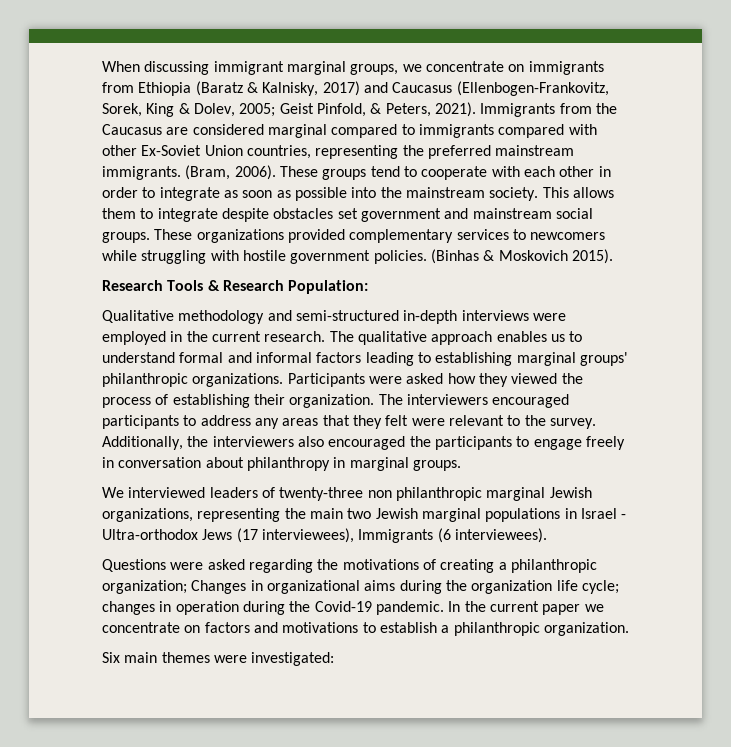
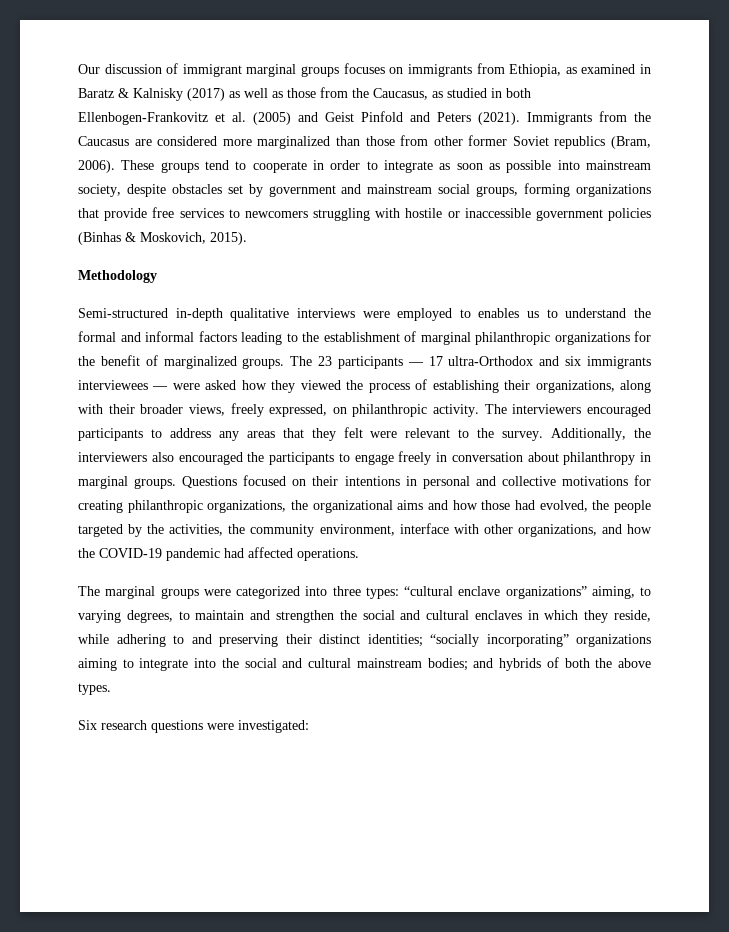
- When discussing immigrant marginal groups, we concentrate on immigrants from Ethiopia (Baratz & Kalnisky, 2017) and Caucasus (Ellenbogen-Frankovitz, Sorek, King & Dolev, 2005; Geist Pinfold, & Peters, 2021).
+ Our discussion of immigrant marginal groups focuses on immigrants from Ethiopia, as examined in Baratz & Kalnisky (2017) as well as those from the Caucasus, as studied in both Ellenbogen-Frankovitz et al. (2005) and Geist Pinfold and Peters (2021).
- Immigrants from the Caucasus are considered marginal compared to immigrants compared with other Ex-Soviet Union countries, representing the preferred mainstream immigrants. (Bram, 2006).
+ Immigrants from the Caucasus are considered more marginalized than those from other former Soviet republics (Bram, 2006).
- These groups tend to cooperate with each other in order to integrate as soon as possible into the mainstream society. This allows them to integrate despite obstacles set government and mainstream social groups. These organizations provided complementary services to newcomers while struggling with hostile government policies. (Binhas & Moskovich 2015).
+ These groups tend to cooperate in order to integrate as soon as possible into mainstream society, despite obstacles set by government and mainstream social groups, forming organizations that provide free services to newcomers struggling with hostile or inaccessible government policies (Binhas & Moskovich, 2015).
- Research Tools & Research Population:
- Qualitative methodology and semi-structured in-depth interviews were employed in the current research. The qualitative approach enables us to understand formal and informal factors leading to establishing marginal groups' philanthropic organizations. Participants were asked how they viewed the process of establishing their organization.
+ Methodology
+ Semi-structured in-depth qualitative interviews were employed to enables us to understand the formal and informal factors leading to the establishment of marginal philanthropic organizations for the benefit of marginalized groups. The 23 participants — 17 ultra-Orthodox and six immigrants interviewees — were asked how they viewed the process of establishing their organizations, along with their broader views, freely expressed, on philanthropic activity.
- Additionally, the interviewers also encouraged the participants to engage freely in conversation about philanthropy in marginal groups.
- We interviewed leaders of twenty-three non philanthropic marginal Jewish organizations, representing the main two Jewish marginal populations in Israel - Ultra-orthodox Jews (17 interviewees), Immigrants (6 interviewees).
- Questions were asked regarding the motivations of creating a philanthropic organization; Changes in organizational aims during the organization life cycle; changes in operation during the Covid-19 pandemic. In the current paper we concentrate on factors and motivations to establish a philanthropic organization.
+ Additionally, the interviewers also encouraged the participants to engage freely in conversation about philanthropy in marginal groups. Questions focused on their intentions in personal and collective motivations for creating philanthropic organizations, the organizational aims and how those had evolved, the people targeted by the activities, the community environment, interface with other organizations, and how the COVID-19 pandemic had affected operations.
+ The marginal groups were categorized into three types: “cultural enclave organizations” aiming, to varying degrees, to maintain and strengthen the social and cultural enclaves in which they reside, while adhering to and preserving their distinct identities; “socially incorporating” organizations aiming to integrate into the social and cultural mainstream bodies; and hybrids of both the above types.
- Six main themes were investigated:
+ Six research questions were investigated:

